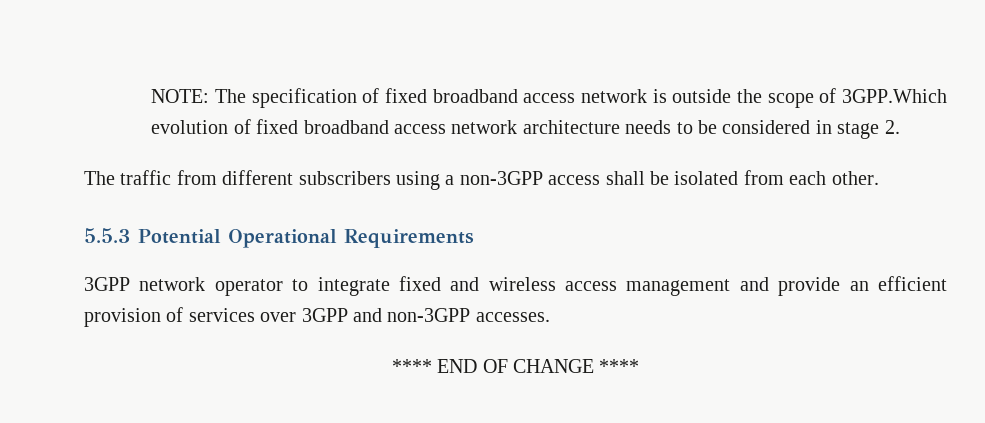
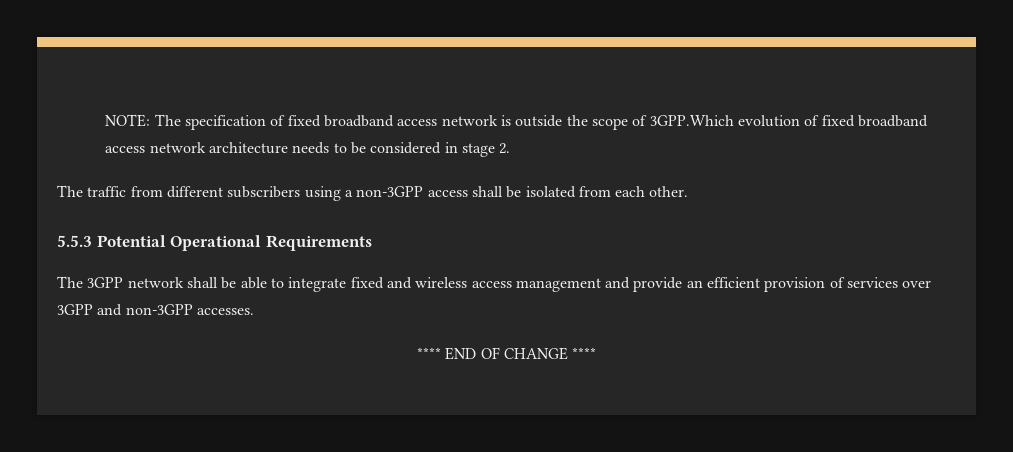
- 3GPP network operator to integrate fixed and wireless access management and provide an efficient provision of services over 3GPP and non-3GPP accesses.
+ The 3GPP network shall be able to integrate fixed and wireless access management and provide an efficient provision of services over 3GPP and non-3GPP accesses.

